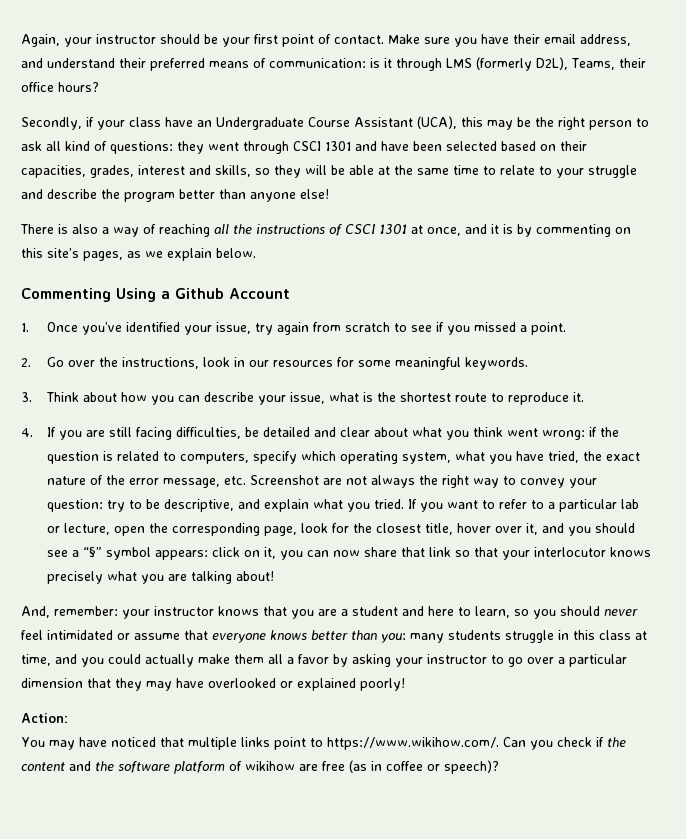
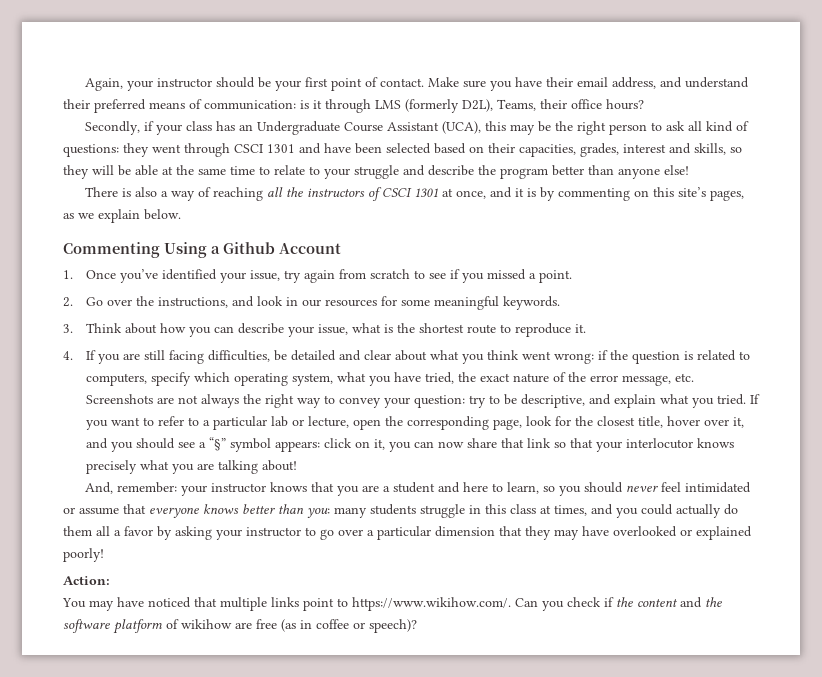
- Secondly, if your class have an Undergraduate Course Assistant (UCA), this may be the right person to ask all kind of questions: they went through CSCI 1301 and have been selected based on their capacities, grades, interest and skills, so they will be able at the same time to relate to your struggle and describe the program better than anyone else!
+ Secondly, if your class has an Undergraduate Course Assistant (UCA), this may be the right person to ask all kind of questions: they went through CSCI 1301 and have been selected based on their capacities, grades, interest and skills, so they will be able at the same time to relate to your struggle and describe the program better than anyone else!
- There is also a way of reaching all the instructions of CSCI 1301 at once, and it is by commenting on this site’s pages, as we explain below.
+ There is also a way of reaching all the instructors of CSCI 1301 at once, and it is by commenting on this site’s pages, as we explain below.
- 2. Go over the instructions, look in our resources for some meaningful keywords.
+ 2. Go over the instructions, and look in our resources for some meaningful keywords.
- 4. If you are still facing difficulties, be detailed and clear about what you think went wrong: if the question is related to computers, specify which operating system, what you have tried, the exact nature of the error message, etc. Screenshot are not always the right way to convey your question: try to be descriptive, and explain what you tried.
+ 4. If you are still facing difficulties, be detailed and clear about what you think went wrong: if the question is related to computers, specify which operating system, what you have tried, the exact nature of the error message, etc. Screenshots are not always the right way to convey your question: try to be descriptive, and explain what you tried.
- many students struggle in this class at time, and you could actually make them all a favor by asking your instructor to go over a particular dimension that they may have overlooked or explained poorly!
+ many students struggle in this class at times, and you could actually do them all a favor by asking your instructor to go over a particular dimension that they may have overlooked or explained poorly!

